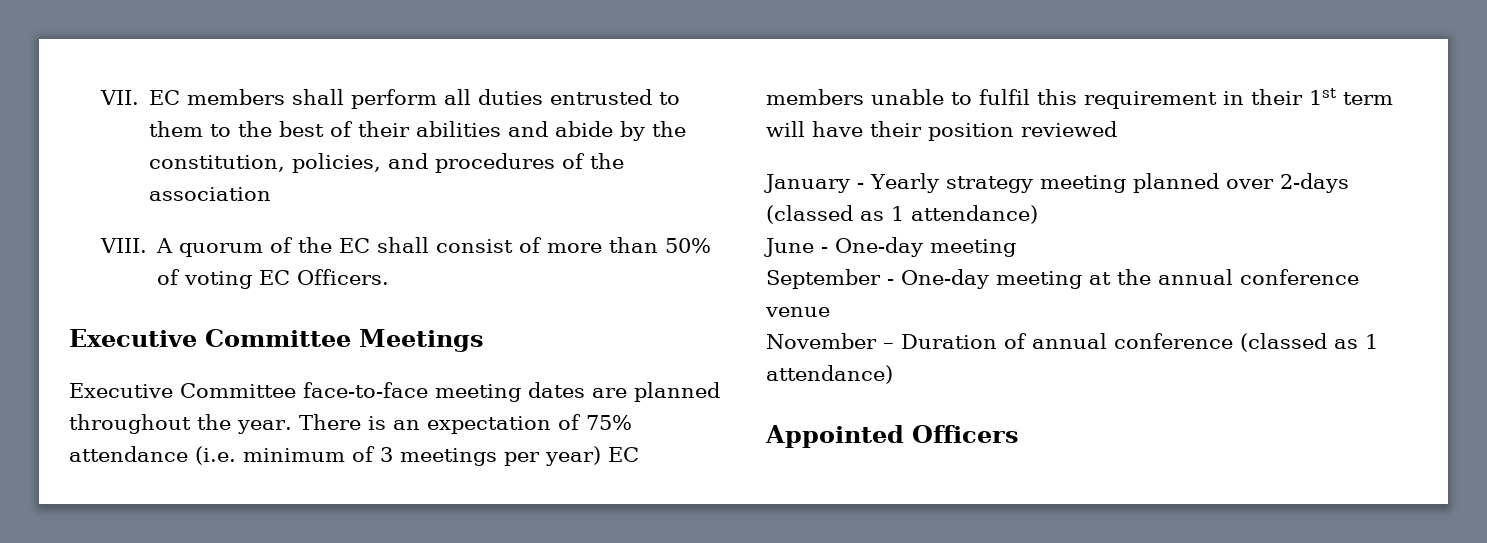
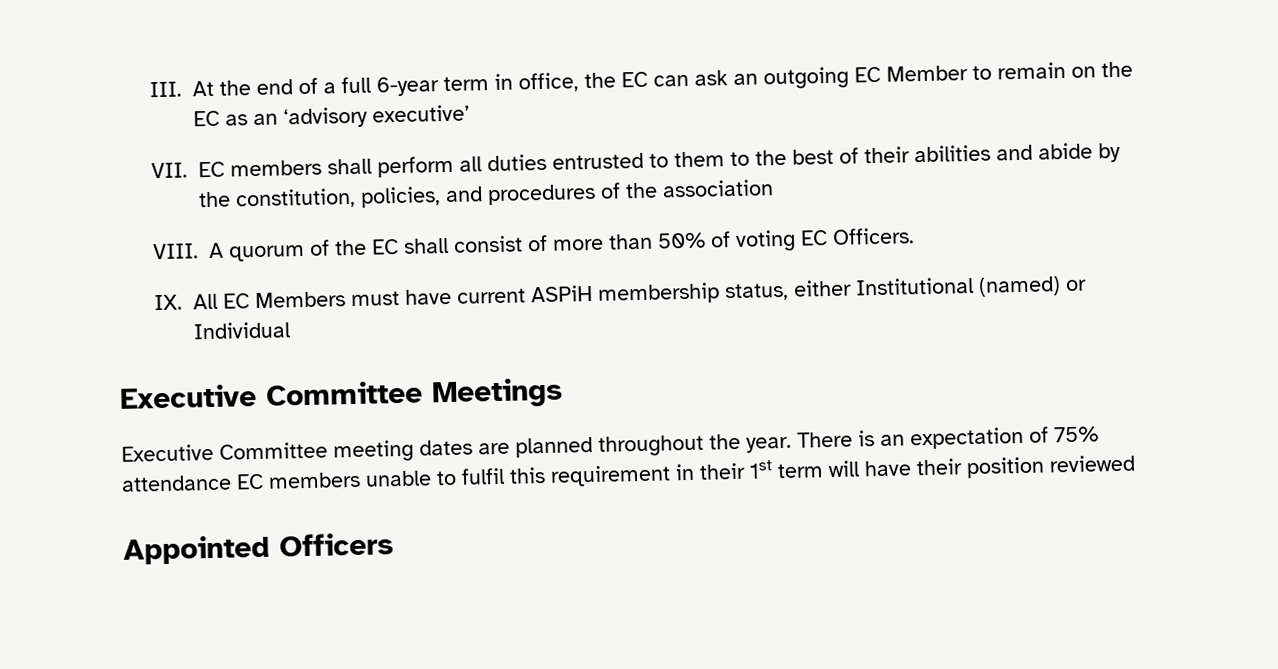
+ III. At the end of a full 6-year term in office, the EC can ask an outgoing EC Member to remain on the EC as an ‘advisory executive’
+ IX. All EC Members must have current ASPiH membership status, either Institutional (named) or Individual
- Executive Committee face-to-face meeting dates are planned throughout the year.
+ Executive Committee meeting dates are planned throughout the year.
- There is an expectation of 75% attendance (i.e. minimum of 3 meetings per year) EC members unable to fulfil this requirement in their 1st term will have their position reviewed
+ There is an expectation of 75% attendance EC members unable to fulfil this requirement in their 1st term will have their position reviewed
- January - Yearly strategy meeting planned over 2-days (classed as 1 attendance)
- June - One-day meeting
- September - One-day meeting at the annual conference venue
- November – Duration of annual conference (classed as 1 attendance)

